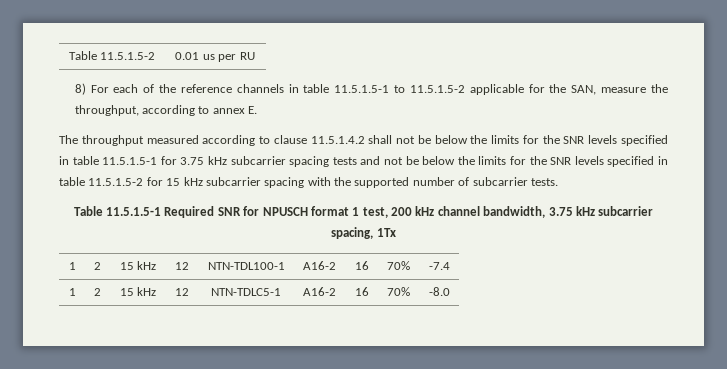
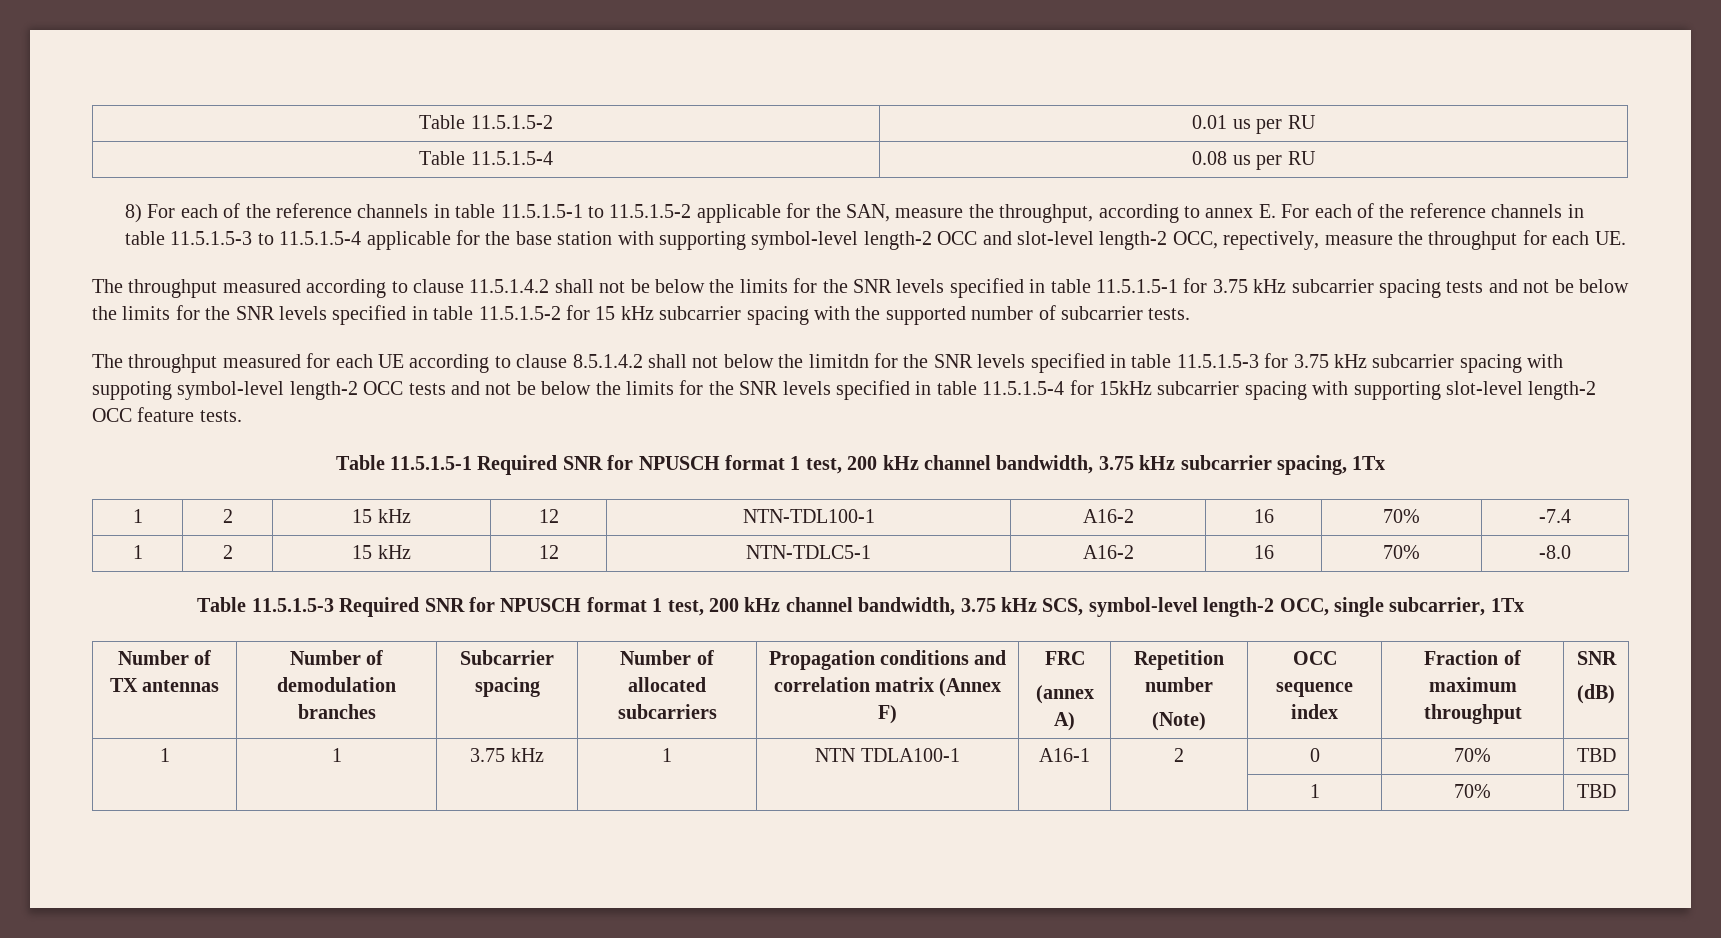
+ Table 11.5.1.5-4 | 0.08 us per RU
- 8) For each of the reference channels in table 11.5.1.5-1 to 11.5.1.5-2 applicable for the SAN, measure the throughput, according to annex E.
+ 8) For each of the reference channels in table 11.5.1.5-1 to 11.5.1.5-2 applicable for the SAN, measure the throughput, according to annex E. For each of the reference channels in table 11.5.1.5-3 to 11.5.1.5-4 applicable for the base station with supporting symbol-level length-2 OCC and slot-level length-2 OCC, repectively, measure the throughput for each UE.
+ The throughput measured for each UE according to clause 8.5.1.4.2 shall not below the limitdn for the SNR levels specified in table 11.5.1.5-3 for 3.75 kHz subcarrier spacing with suppoting symbol-level length-2 OCC tests and not be below the limits for the SNR levels specified in table 11.5.1.5-4 for 15kHz subcarrier spacing with supporting slot-level length-2 OCC feature tests.
+ Table 11.5.1.5-3 Required SNR for NPUSCH format 1 test, 200 kHz channel bandwidth, 3.75 kHz SCS, symbol-level length-2 OCC, single subcarrier, 1Tx
+ Number of TX antennas | Number of demodulation branches | Subcarrier spacing | Number of allocated subcarriers | Propagation conditions and correlation matrix (Annex F) | FRC
+ (annex A) | Repetition number
+ (Note) | OCC sequence index | Fraction of maximum throughput | SNR
+ (dB)
+ 1 | 1 | 3.75 kHz | 1 | NTN TDLA100-1 | A16-1 | 2 | 0 | 70% | TBD
+ | | | | | | | 1 | 70% | TBD

